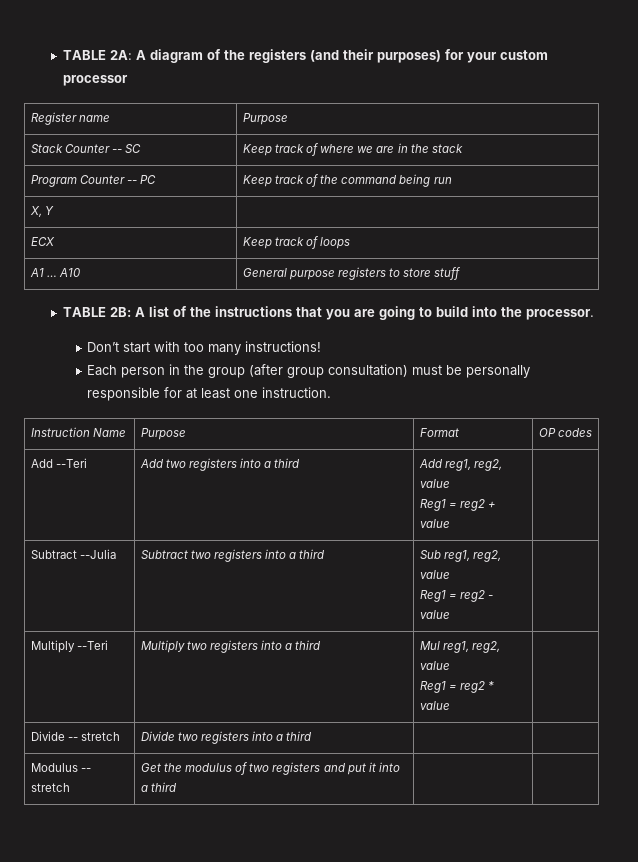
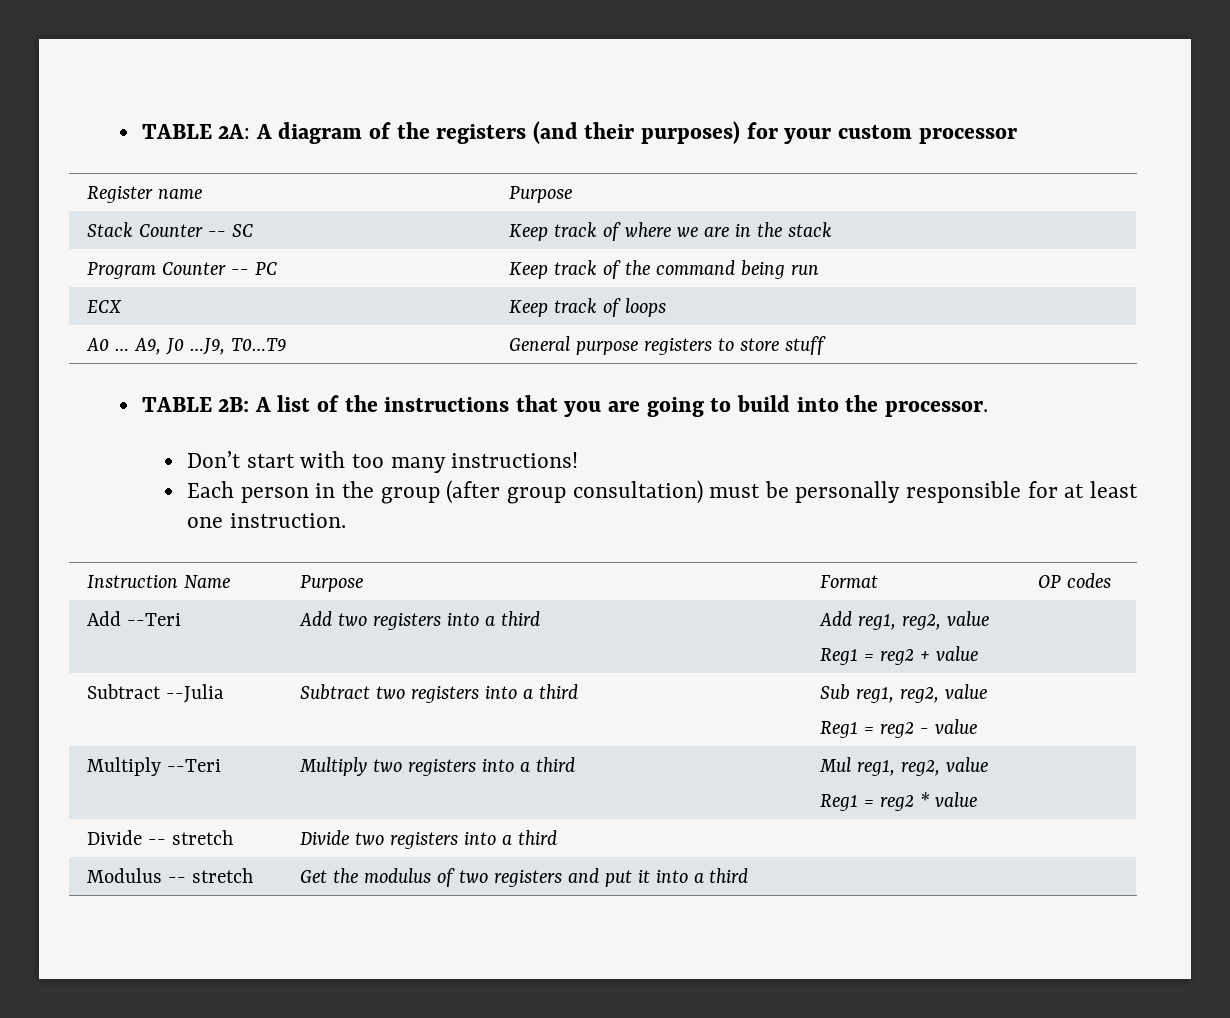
- X, Y |
- A1 … A10 | General purpose registers to store stuff
+ A0 … A9, J0 …J9, T0…T9 | General purpose registers to store stuff

